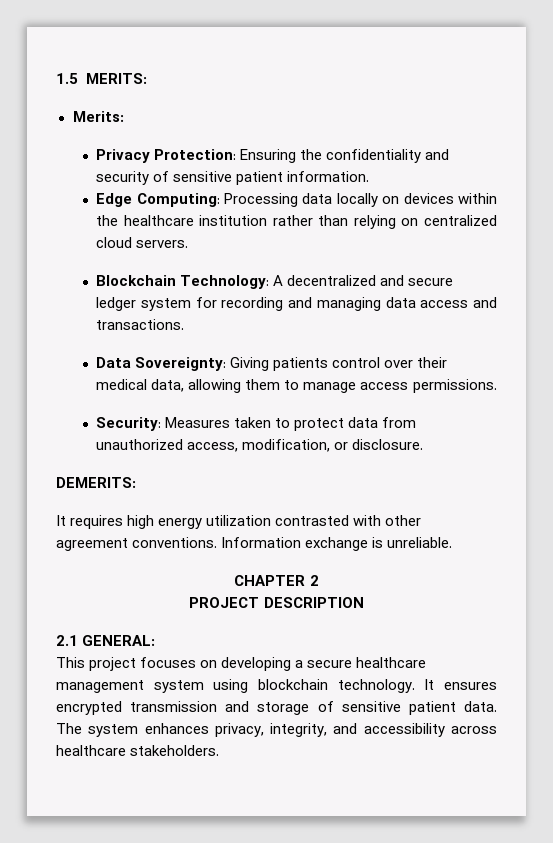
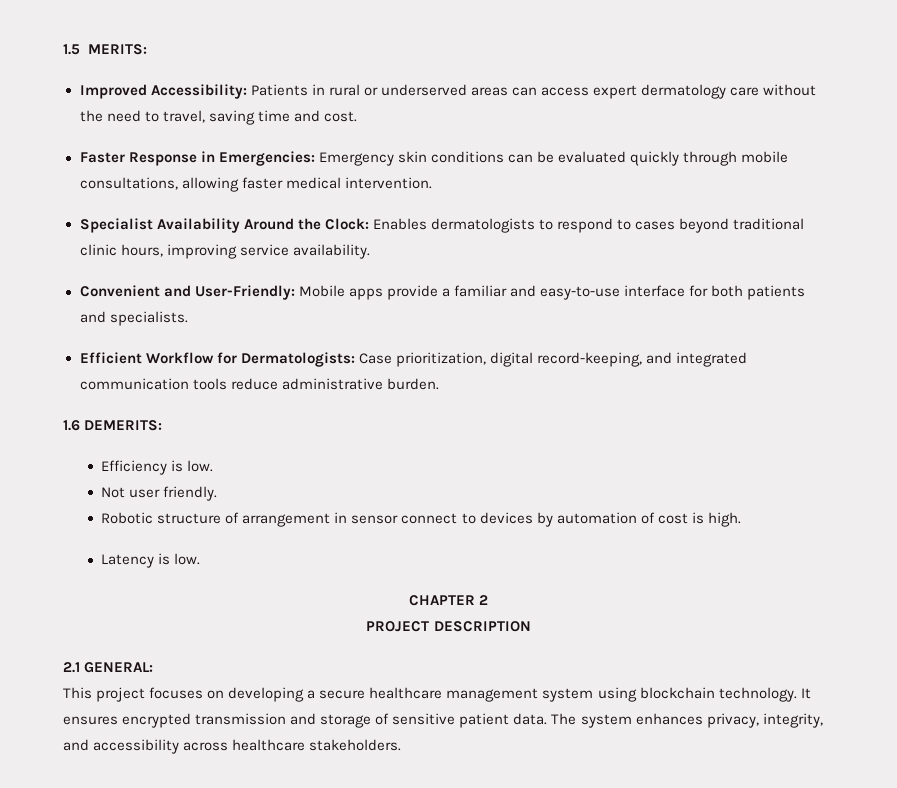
- Merits:
- Privacy Protection: Ensuring the confidentiality and security of sensitive patient information.
- Edge Computing: Processing data locally on devices within the healthcare institution rather than relying on centralized cloud servers.
- Blockchain Technology: A decentralized and secure ledger system for recording and managing data access and transactions.
- Data Sovereignty: Giving patients control over their medical data, allowing them to manage access permissions.
- Security: Measures taken to protect data from unauthorized access, modification, or disclosure.
- DEMERITS:
- It requires high energy utilization contrasted with other agreement conventions. Information exchange is unreliable.
+ Improved Accessibility: Patients in rural or underserved areas can access expert dermatology care without the need to travel, saving time and cost.
+ Faster Response in Emergencies: Emergency skin conditions can be evaluated quickly through mobile consultations, allowing faster medical intervention.
+ Specialist Availability Around the Clock: Enables dermatologists to respond to cases beyond traditional clinic hours, improving service availability.
+ Convenient and User-Friendly: Mobile apps provide a familiar and easy-to-use interface for both patients and specialists.
+ Efficient Workflow for Dermatologists: Case prioritization, digital record-keeping, and integrated communication tools reduce administrative burden.
+ 1.6 DEMERITS:
+ Efficiency is low.
+ Not user friendly.
+ Robotic structure of arrangement in sensor connect to devices by automation of cost is high.
+ Latency is low.

